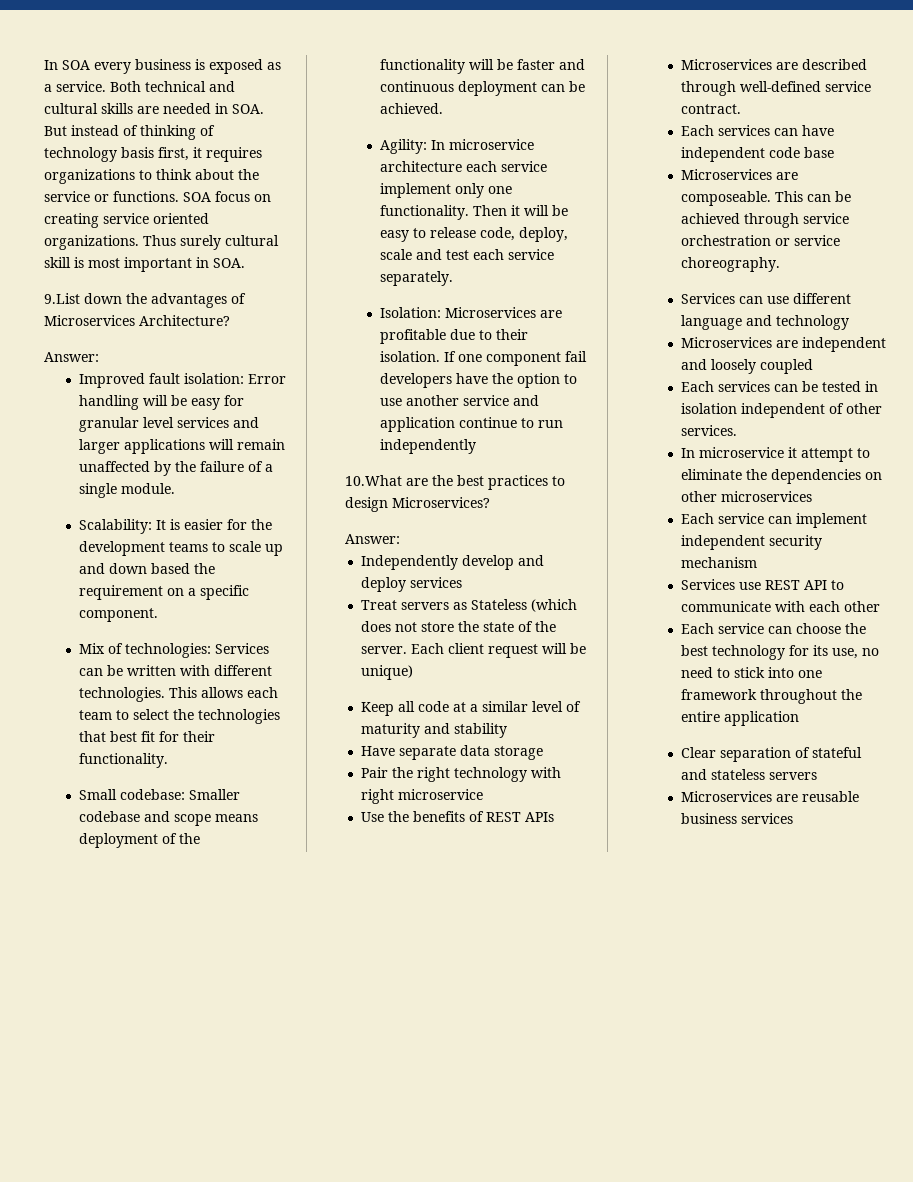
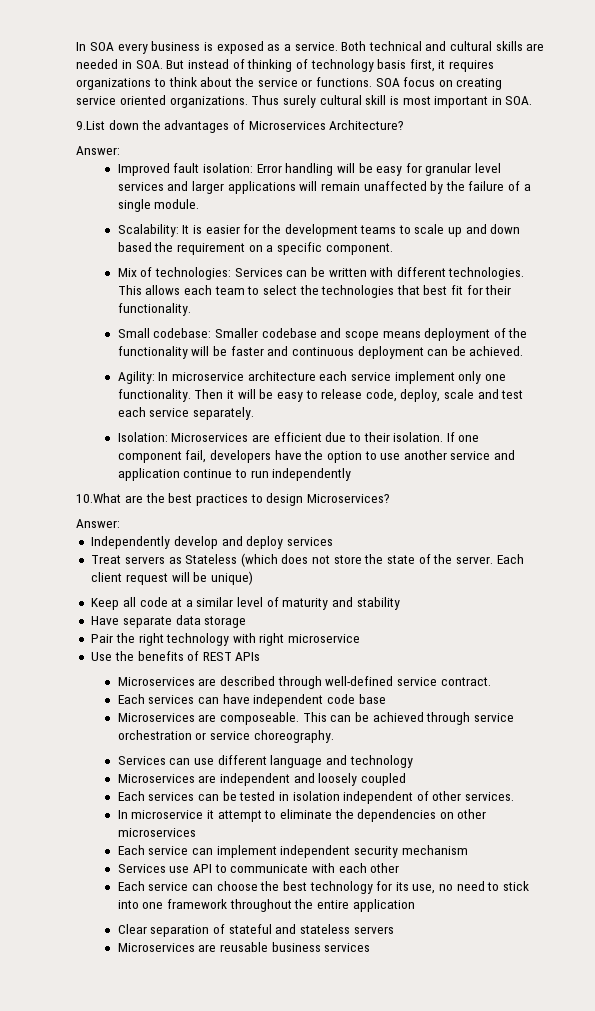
- Isolation: Microservices are profitable due to their isolation.
+ Isolation: Microservices are efficient due to their isolation.
- If one component fail developers have the option to use another service and application continue to run independently
+ If one component fail, developers have the option to use another service and application continue to run independently
- Services use REST API to communicate with each other
+ Services use API to communicate with each other

